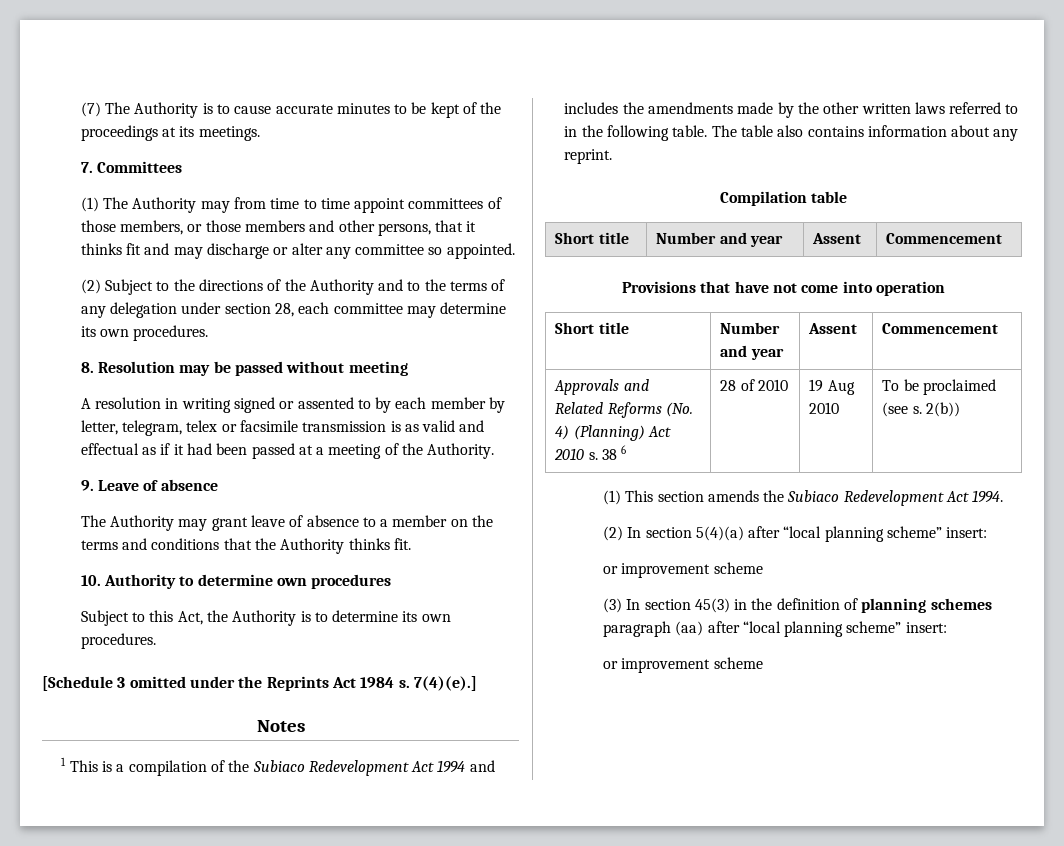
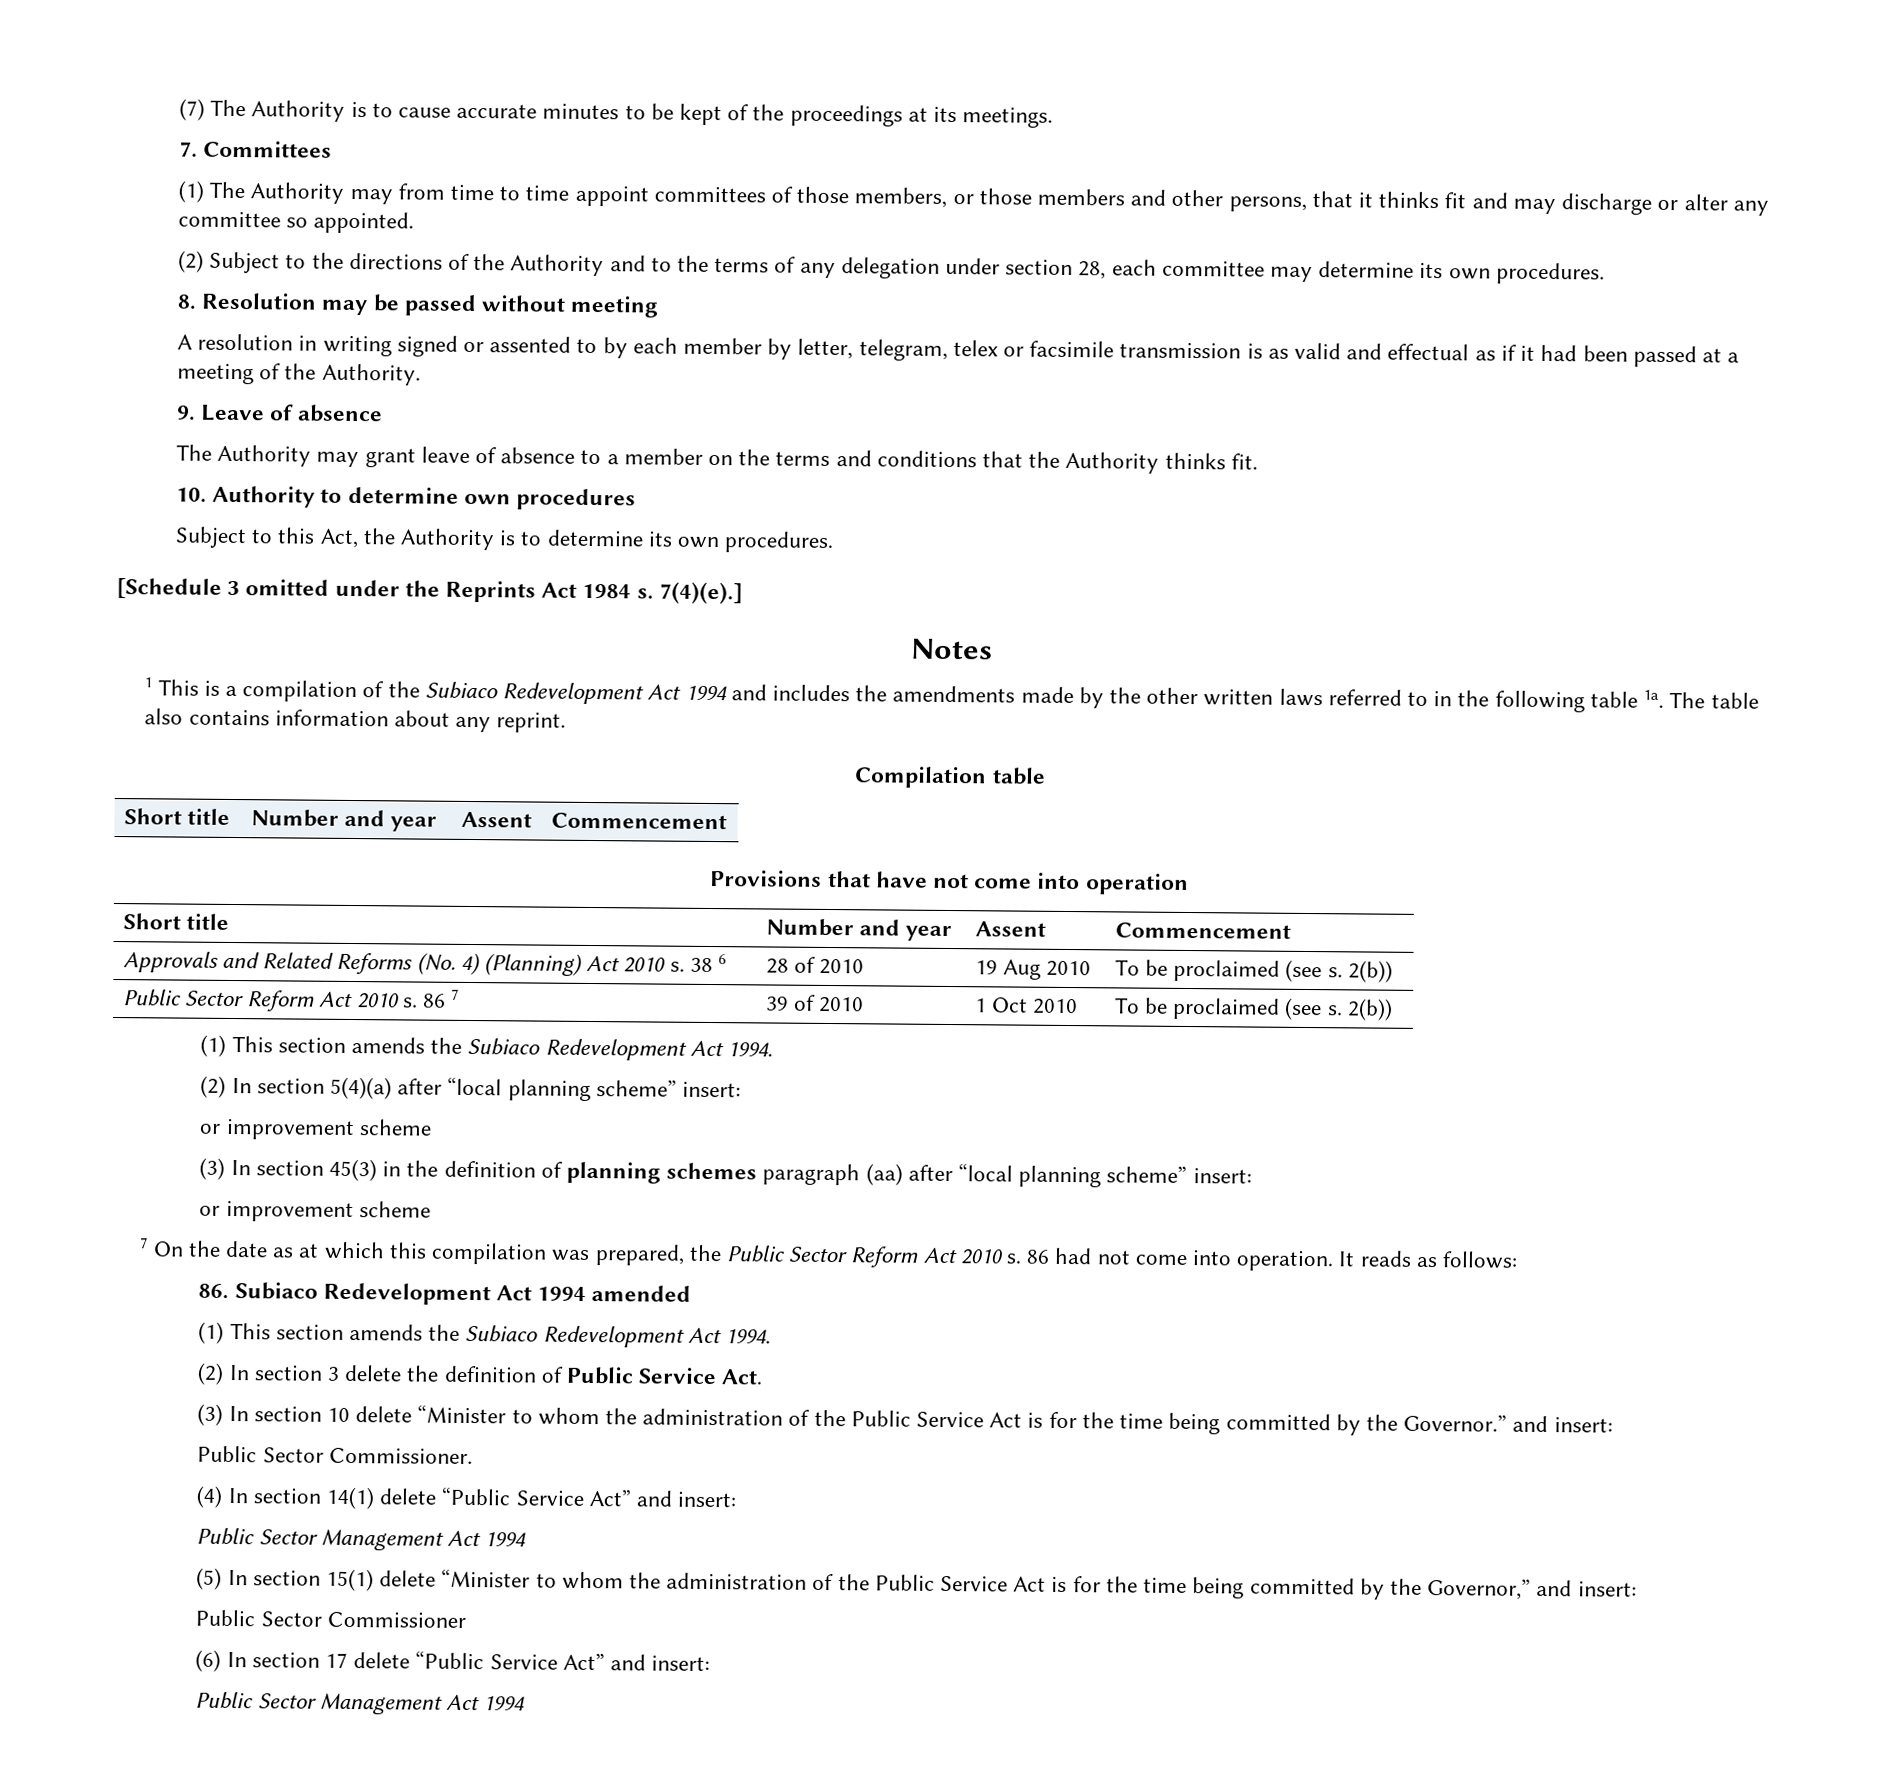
- 1 This is a compilation of the Subiaco Redevelopment Act 1994 and includes the amendments made by the other written laws referred to in the following table.
+ 1 This is a compilation of the Subiaco Redevelopment Act 1994 and includes the amendments made by the other written laws referred to in the following table 1a.
+ Public Sector Reform Act 2010 s. 86 7 | 39 of 2010 | 1 Oct 2010 | To be proclaimed (see s. 2(b))
+ 7 On the date as at which this compilation was prepared, the Public Sector Reform Act 2010 s. 86 had not come into operation. It reads as follows:
+ 86. Subiaco Redevelopment Act 1994 amended
+ (1) This section amends the Subiaco Redevelopment Act 1994.
+ (2) In section 3 delete the definition of Public Service Act.
+ (3) In section 10 delete “Minister to whom the administration of the Public Service Act is for the time being committed by the Governor.” and insert:
+ Public Sector Commissioner.
+ (4) In section 14(1) delete “Public Service Act” and insert:
+ Public Sector Management Act 1994
+ (5) In section 15(1) delete “Minister to whom the administration of the Public Service Act is for the time being committed by the Governor,” and insert:
+ Public Sector Commissioner
+ (6) In section 17 delete “Public Service Act” and insert:
+ Public Sector Management Act 1994

